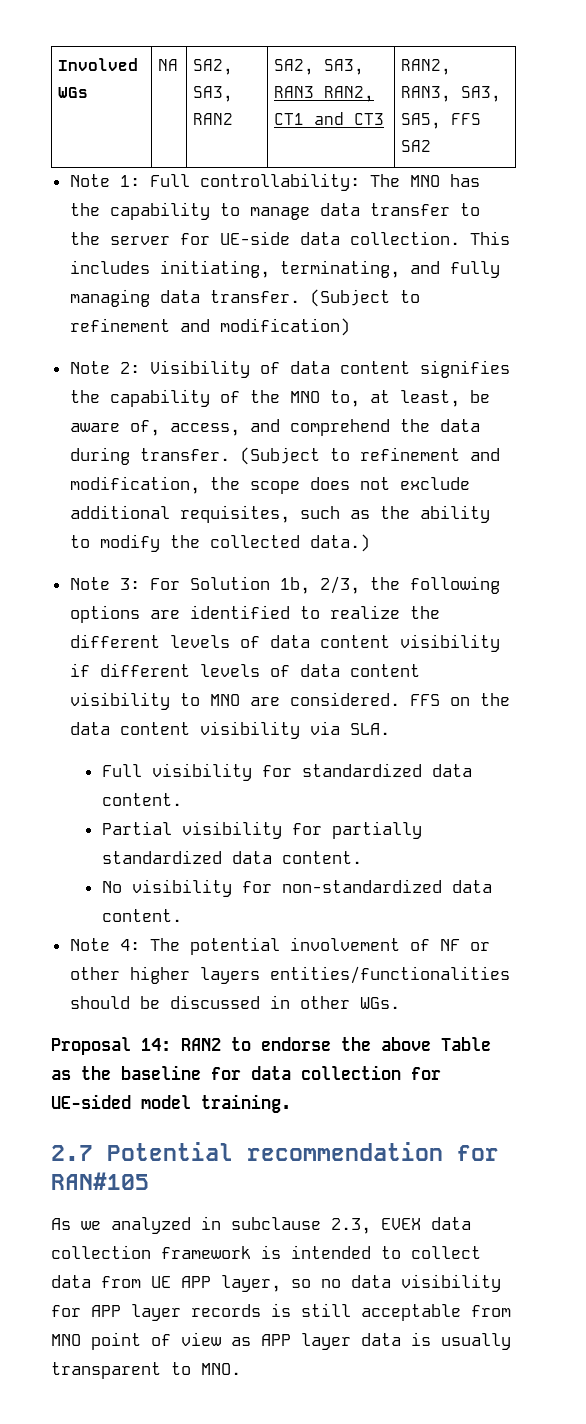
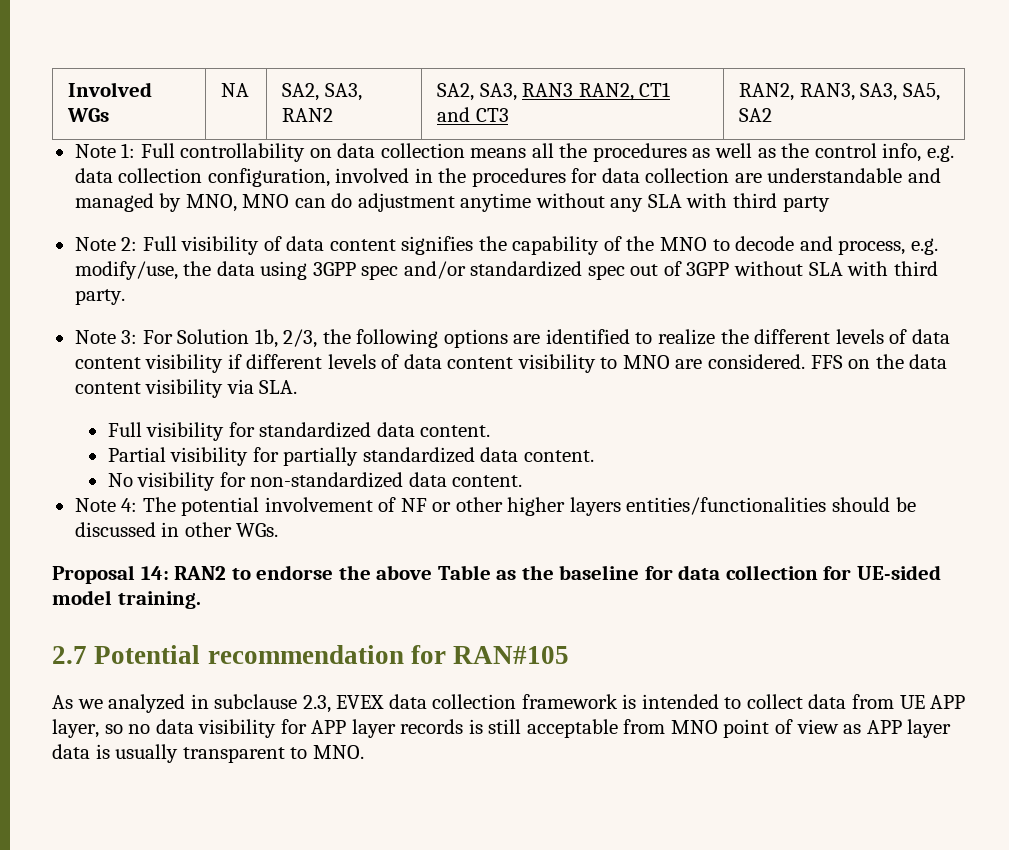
- Involved WGs | NA | SA2, SA3, RAN2 | SA2, SA3, RAN3 RAN2, CT1 and CT3 | RAN2, RAN3, SA3, SA5, FFS SA2
+ Involved WGs | NA | SA2, SA3, RAN2 | SA2, SA3, RAN3 RAN2, CT1 and CT3 | RAN2, RAN3, SA3, SA5, SA2
- Note 1: Full controllability: The MNO has the capability to manage data transfer to the server for UE-side data collection. This includes initiating, terminating, and fully managing data transfer. (Subject to refinement and modification)
+ Note 1: Full controllability on data collection means all the procedures as well as the control info, e.g. data collection configuration, involved in the procedures for data collection are understandable and managed by MNO, MNO can do adjustment anytime without any SLA with third party
- Note 2: Visibility of data content signifies the capability of the MNO to, at least, be aware of, access, and comprehend the data during transfer. (Subject to refinement and modification, the scope does not exclude additional requisites, such as the ability to modify the collected data.)
+ Note 2: Full visibility of data content signifies the capability of the MNO to decode and process, e.g. modify/use, the data using 3GPP spec and/or standardized spec out of 3GPP without SLA with third party.

